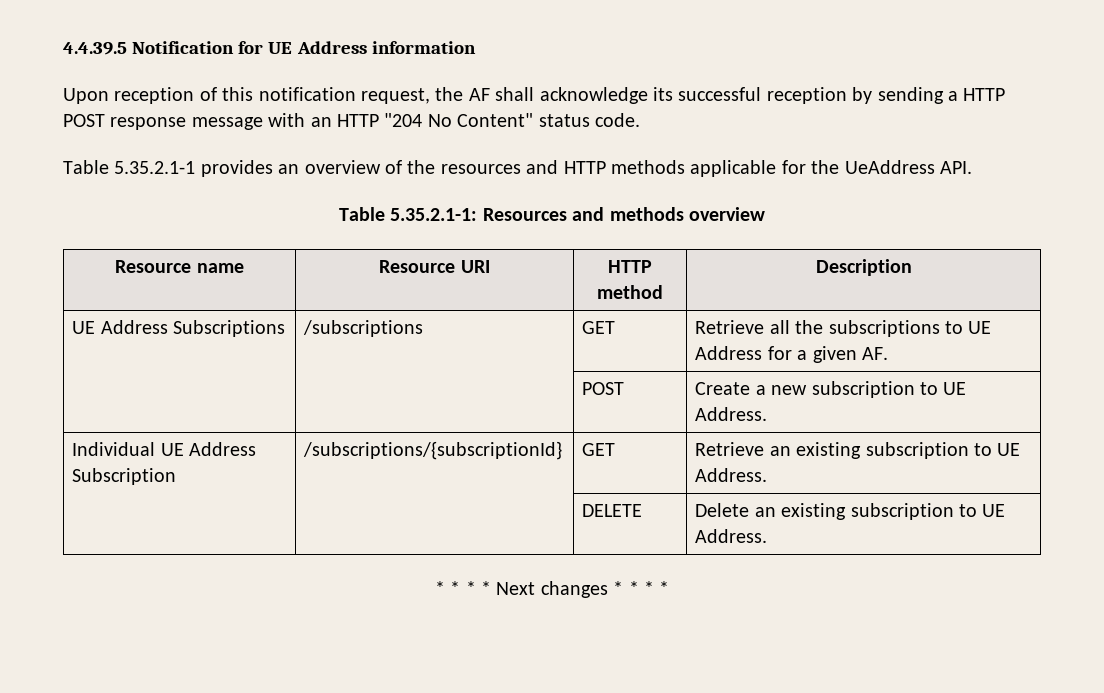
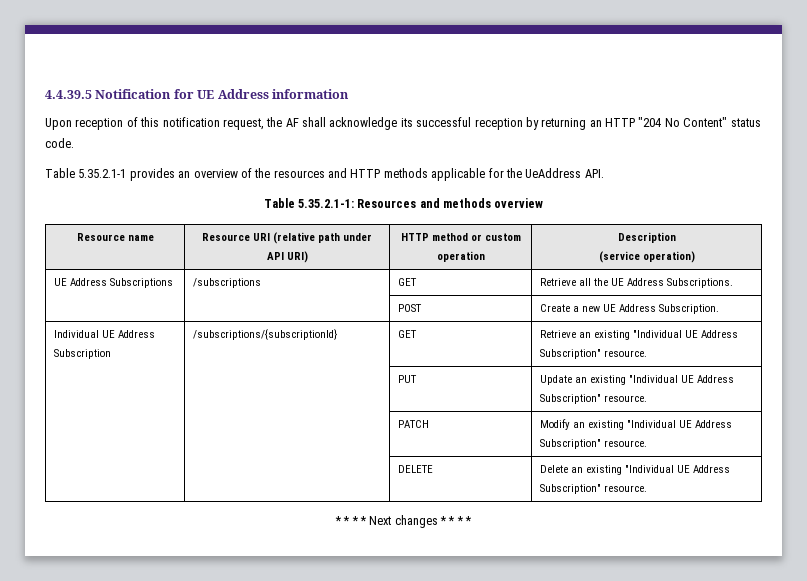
- Upon reception of this notification request, the AF shall acknowledge its successful reception by sending a HTTP POST response message with an HTTP "204 No Content" status code.
+ Upon reception of this notification request, the AF shall acknowledge its successful reception by returning an HTTP "204 No Content" status code.
- Resource name | Resource URI | HTTP method | Description
+ Resource name | Resource URI (relative path under API URI) | HTTP method or custom operation | Description
+ (service operation)
- UE Address Subscriptions | /subscriptions | GET | Retrieve all the subscriptions to UE Address for a given AF.
+ UE Address Subscriptions | /subscriptions | GET | Retrieve all the UE Address Subscriptions.
- | | POST | Create a new subscription to UE Address.
+ | | POST | Create a new UE Address Subscription.
- Individual UE Address Subscription | /subscriptions/{subscriptionId} | GET | Retrieve an existing subscription to UE Address.
+ Individual UE Address Subscription | /subscriptions/{subscriptionId} | GET | Retrieve an existing "Individual UE Address Subscription" resource.
+ | | PUT | Update an existing "Individual UE Address Subscription" resource.
+ | | PATCH | Modify an existing "Individual UE Address Subscription" resource.
- | | DELETE | Delete an existing subscription to UE Address.
+ | | DELETE | Delete an existing "Individual UE Address Subscription" resource.

